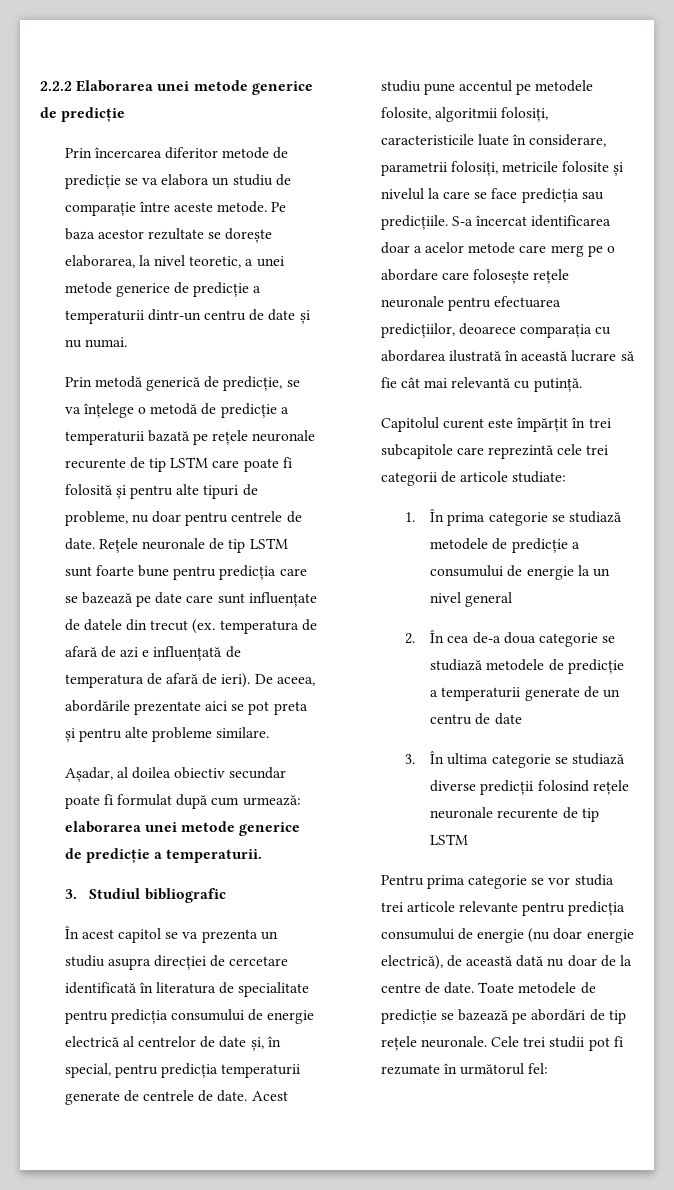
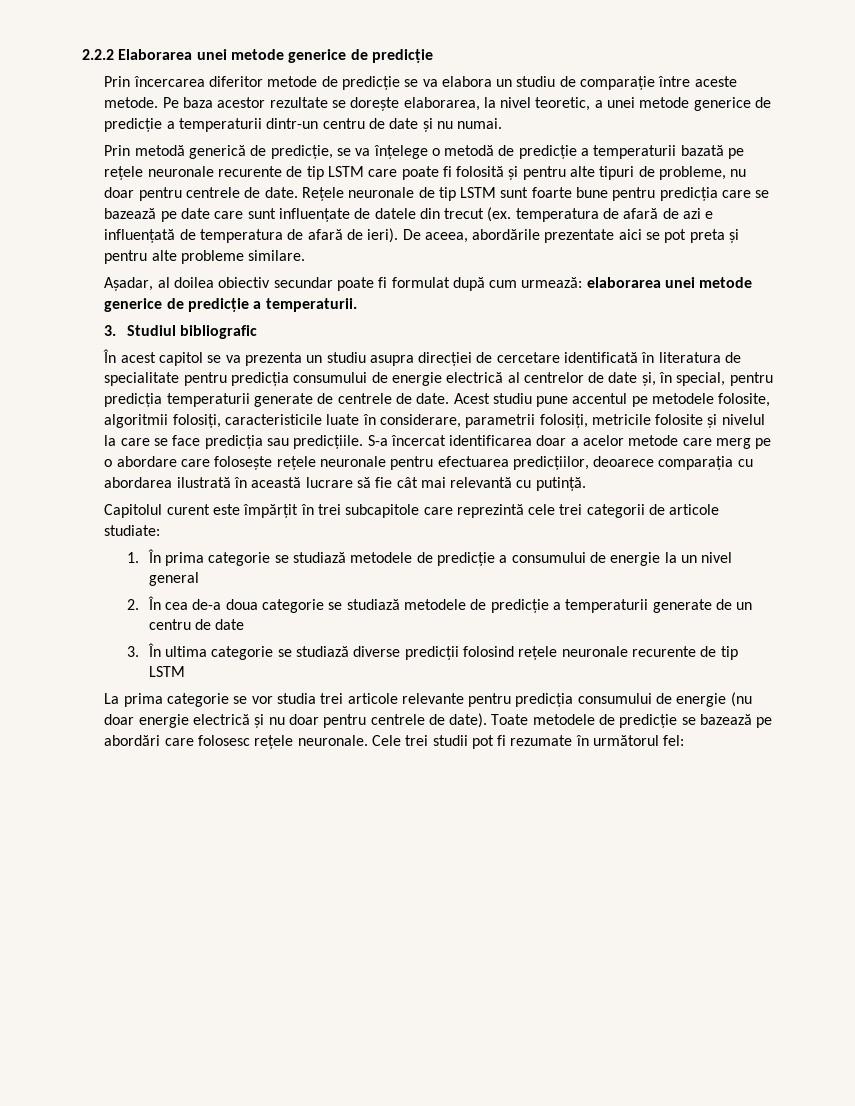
- Pentru prima categorie se vor studia trei articole relevante pentru predicția consumului de energie (nu doar energie electrică), de această dată nu doar de la centre de date.
+ La prima categorie se vor studia trei articole relevante pentru predicția consumului de energie (nu doar energie electrică și nu doar pentru centrele de date).
- Toate metodele de predicție se bazează pe abordări de tip rețele neuronale.
+ Toate metodele de predicție se bazează pe abordări care folosesc rețele neuronale.

